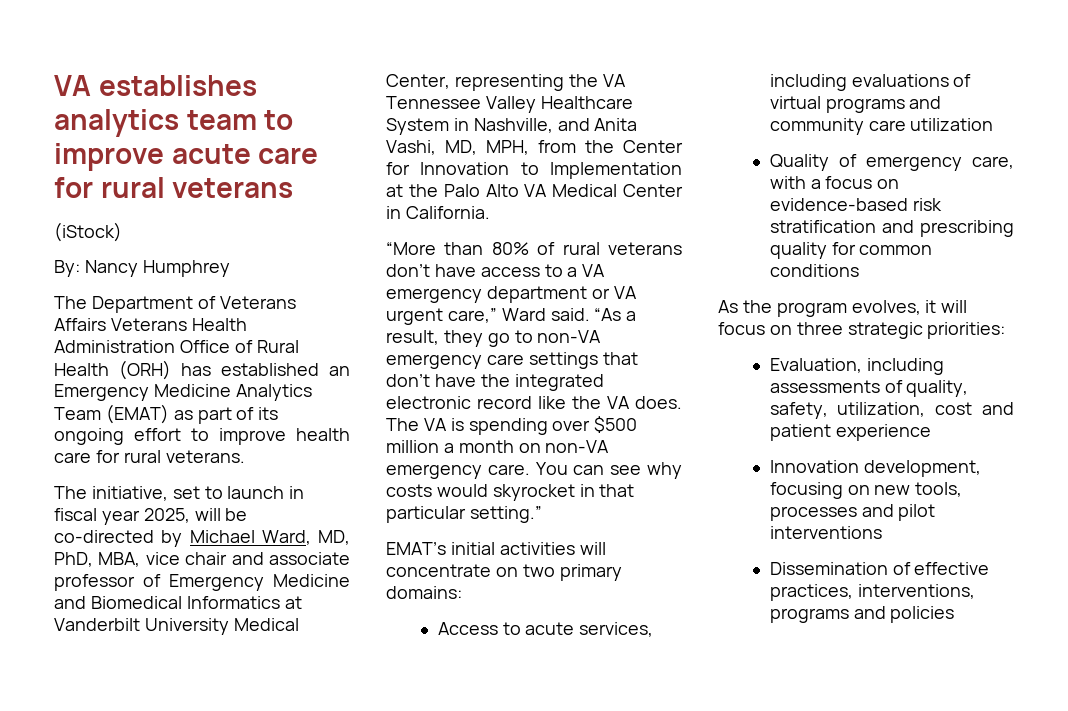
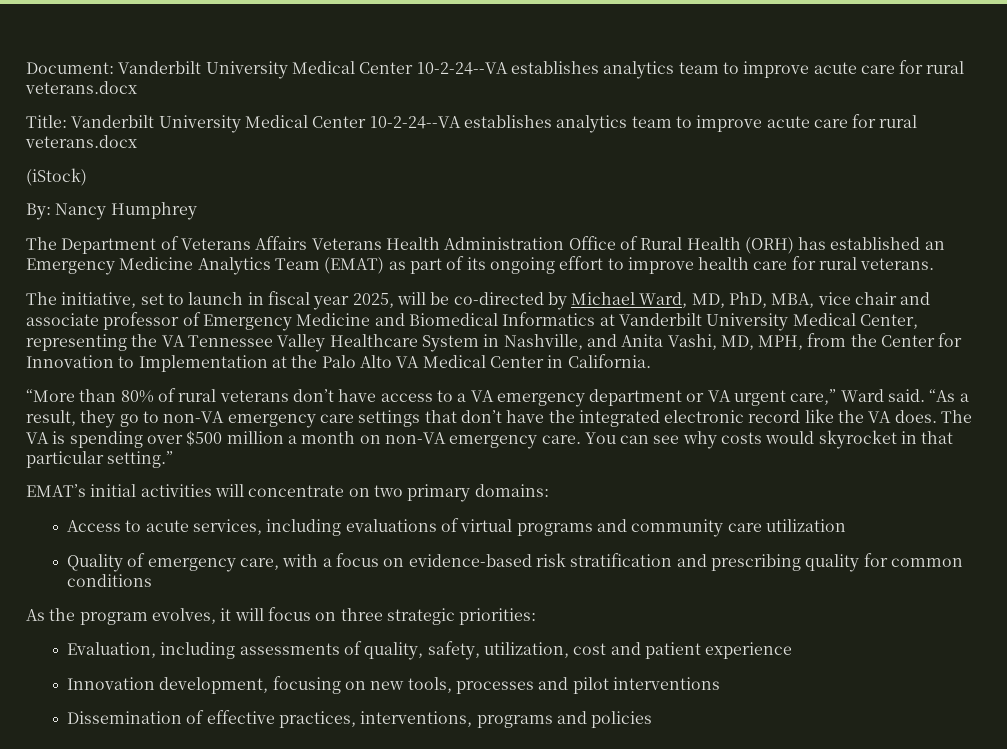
- VA establishes analytics team to improve acute care for rural veterans
+ Document: Vanderbilt University Medical Center 10-2-24--VA establishes analytics team to improve acute care for rural veterans.docx
+ Title: Vanderbilt University Medical Center 10-2-24--VA establishes analytics team to improve acute care for rural veterans.docx

